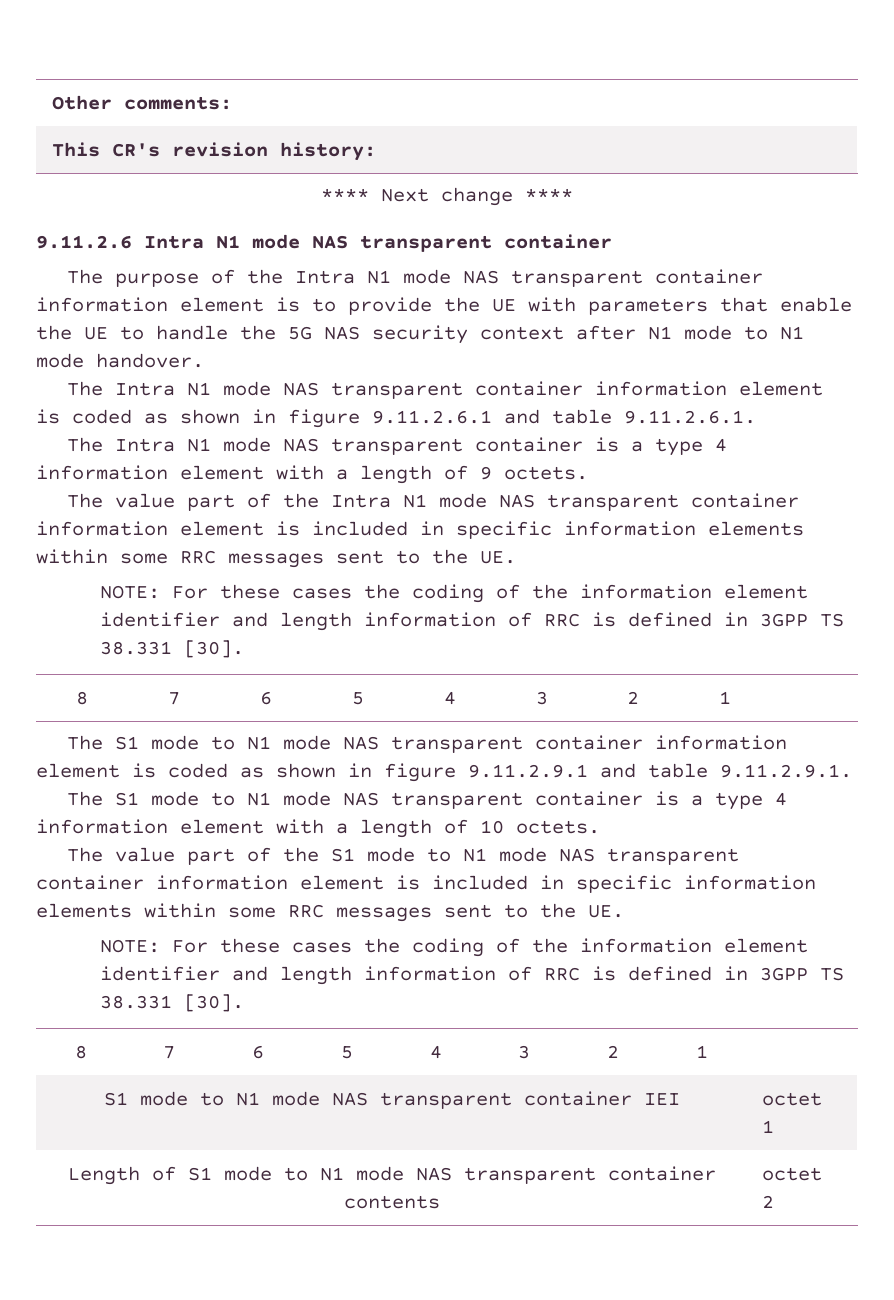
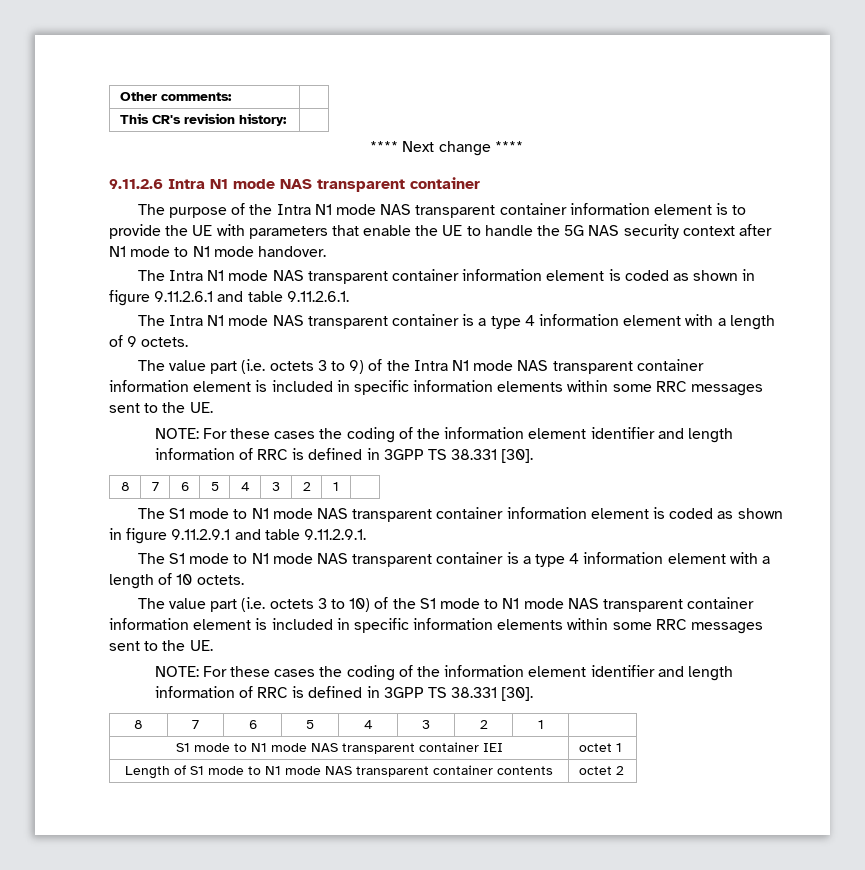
- The value part of the Intra N1 mode NAS transparent container information element is included in specific information elements within some RRC messages sent to the UE.
+ The value part (i.e. octets 3 to 9) of the Intra N1 mode NAS transparent container information element is included in specific information elements within some RRC messages sent to the UE.
- The value part of the S1 mode to N1 mode NAS transparent container information element is included in specific information elements within some RRC messages sent to the UE.
+ The value part (i.e. octets 3 to 10) of the S1 mode to N1 mode NAS transparent container information element is included in specific information elements within some RRC messages sent to the UE.

